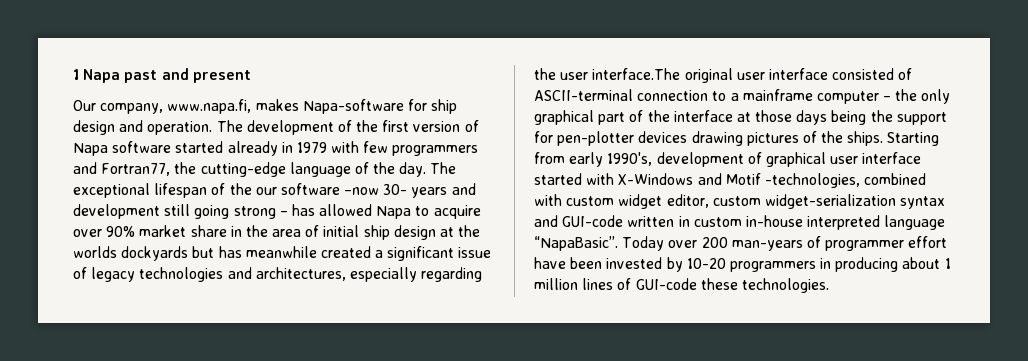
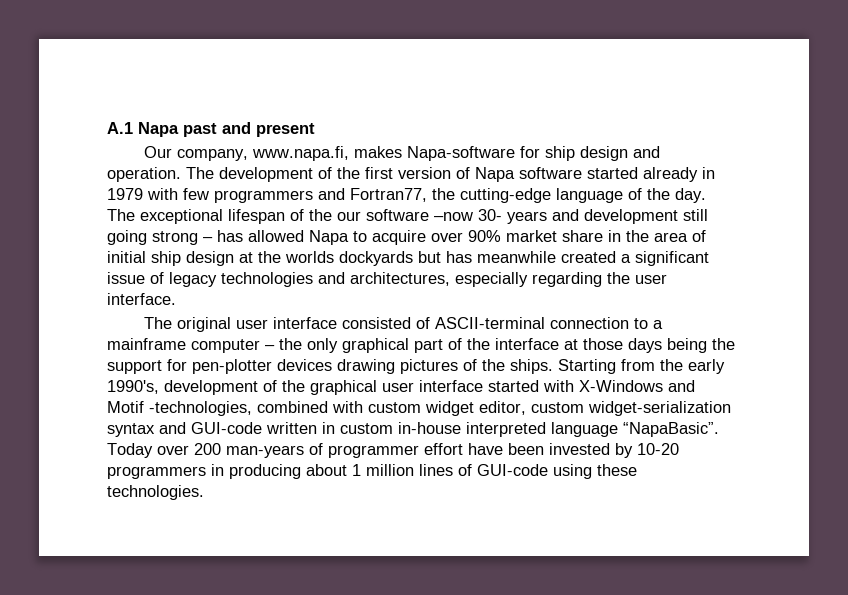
- 1 Napa past and present
+ A.1 Napa past and present
- The exceptional lifespan of the our software –now 30- years and development still going strong – has allowed Napa to acquire over 90% market share in the area of initial ship design at the worlds dockyards but has meanwhile created a significant issue of legacy technologies and architectures, especially regarding the user interface.The original user interface consisted of ASCII-terminal connection to a mainframe computer – the only graphical part of the interface at those days being the support for pen-plotter devices drawing pictures of the ships.
+ The exceptional lifespan of the our software –now 30- years and development still going strong – has allowed Napa to acquire over 90% market share in the area of initial ship design at the worlds dockyards but has meanwhile created a significant issue of legacy technologies and architectures, especially regarding the user interface.
+ The original user interface consisted of ASCII-terminal connection to a mainframe computer – the only graphical part of the interface at those days being the support for pen-plotter devices drawing pictures of the ships.
- Starting from early 1990's, development of graphical user interface started with X-Windows and Motif -technologies, combined with custom widget editor, custom widget-serialization syntax and GUI-code written in custom in-house interpreted language “NapaBasic”.
+ Starting from the early 1990's, development of the graphical user interface started with X-Windows and Motif -technologies, combined with custom widget editor, custom widget-serialization syntax and GUI-code written in custom in-house interpreted language “NapaBasic”.
- Today over 200 man-years of programmer effort have been invested by 10-20 programmers in producing about 1 million lines of GUI-code these technologies.
+ Today over 200 man-years of programmer effort have been invested by 10-20 programmers in producing about 1 million lines of GUI-code using these technologies.

